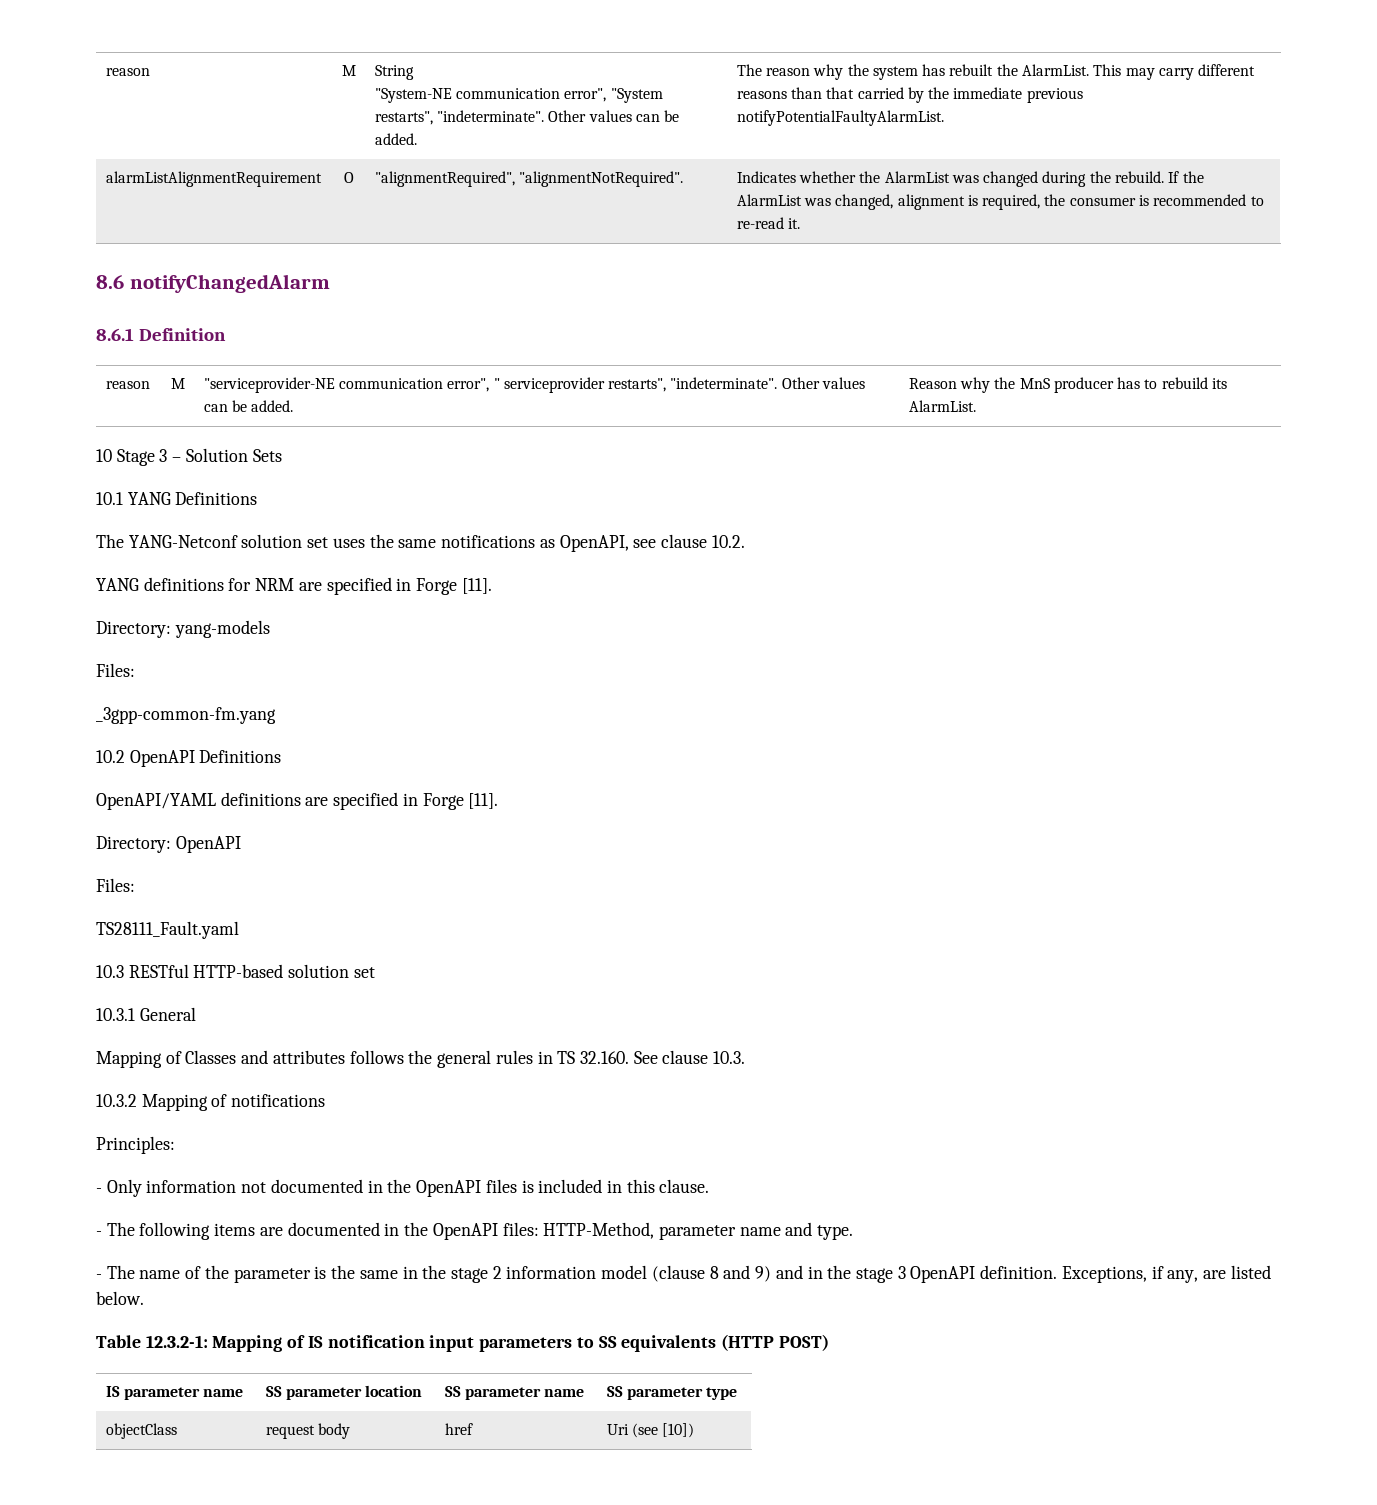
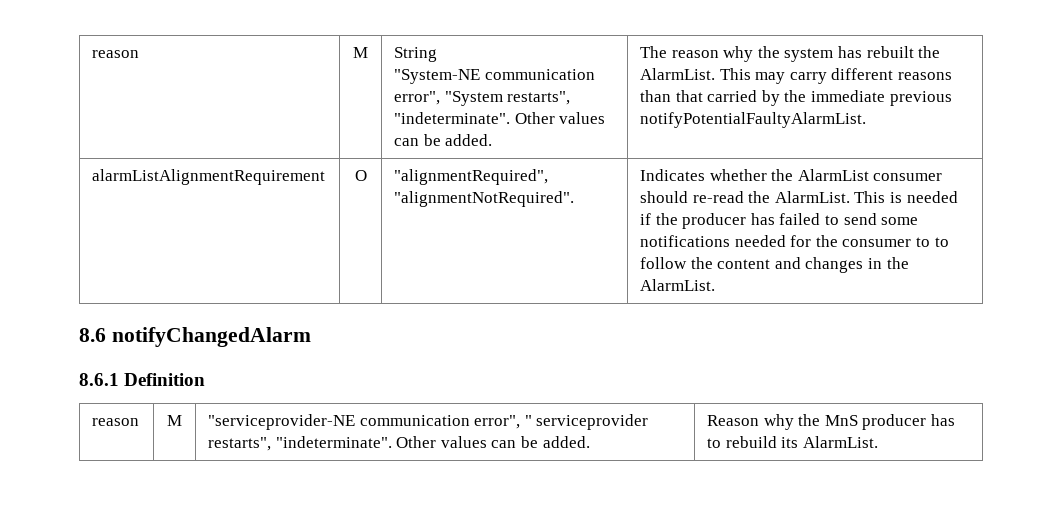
- alarmListAlignmentRequirement | O | "alignmentRequired", "alignmentNotRequired". | Indicates whether the AlarmList was changed during the rebuild. If the AlarmList was changed, alignment is required, the consumer is recommended to re-read it.
+ alarmListAlignmentRequirement | O | "alignmentRequired", "alignmentNotRequired". | Indicates whether the AlarmList consumer should re-read the AlarmList. This is needed if the producer has failed to send some notifications needed for the consumer to to follow the content and changes in the AlarmList.
- 10 Stage 3 – Solution Sets
- 10.1 YANG Definitions
- The YANG-Netconf solution set uses the same notifications as OpenAPI, see clause 10.2.
- YANG definitions for NRM are specified in Forge [11].
- Directory: yang-models
- Files:
- _3gpp-common-fm.yang
- 10.2 OpenAPI Definitions
- OpenAPI/YAML definitions are specified in Forge [11].
- Directory: OpenAPI
- Files:
- TS28111_Fault.yaml
- 10.3 RESTful HTTP-based solution set
- 10.3.1 General
- Mapping of Classes and attributes follows the general rules in TS 32.160. See clause 10.3.
- 10.3.2 Mapping of notifications
- Principles:
- - Only information not documented in the OpenAPI files is included in this clause.
- - The following items are documented in the OpenAPI files: HTTP-Method, parameter name and type.
- - The name of the parameter is the same in the stage 2 information model (clause 8 and 9) and in the stage 3 OpenAPI definition. Exceptions, if any, are listed below.
- Table 12.3.2-1: Mapping of IS notification input parameters to SS equivalents (HTTP POST)
- IS parameter name | SS parameter location | SS parameter name | SS parameter type
- objectClass | request body | href | Uri (see [10])

